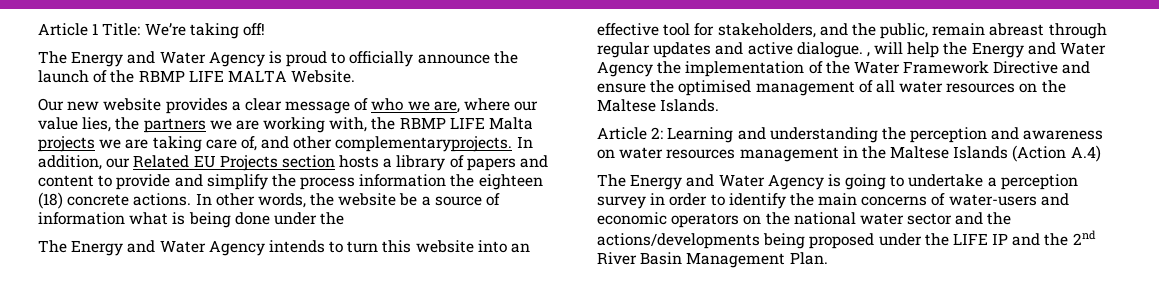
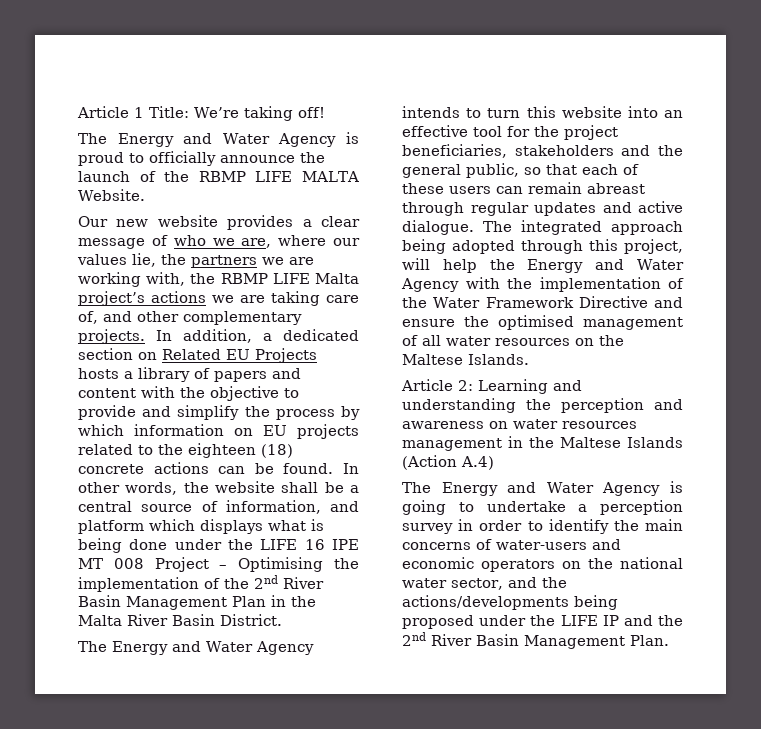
- Our new website provides a clear message of who we are, where our value lies, the partners we are working with, the RBMP LIFE Malta projects we are taking care of, and other complementaryprojects. In addition, our Related EU Projects section hosts a library of papers and content to provide and simplify the process information the eighteen (18) concrete actions.
+ Our new website provides a clear message of who we are, where our values lie, the partners we are working with, the RBMP LIFE Malta project’s actions we are taking care of, and other complementary projects. In addition, a dedicated section on Related EU Projects hosts a library of papers and content with the objective to provide and simplify the process by which information on EU projects related to the eighteen (18) concrete actions can be found.
- In other words, the website be a source of information what is being done under the
+ In other words, the website shall be a central source of information, and platform which displays what is being done under the LIFE 16 IPE MT 008 Project – Optimising the implementation of the 2nd River Basin Management Plan in the Malta River Basin District.
- The Energy and Water Agency intends to turn this website into an effective tool for stakeholders, and the public, remain abreast through regular updates and active dialogue. , will help the Energy and Water Agency the implementation of the Water Framework Directive and ensure the optimised management of all water resources on the Maltese Islands.
+ The Energy and Water Agency intends to turn this website into an effective tool for the project beneficiaries, stakeholders and the general public, so that each of these users can remain abreast through regular updates and active dialogue. The integrated approach being adopted through this project, will help the Energy and Water Agency with the implementation of the Water Framework Directive and ensure the optimised management of all water resources on the Maltese Islands.
- The Energy and Water Agency is going to undertake a perception survey in order to identify the main concerns of water-users and economic operators on the national water sector and the actions/developments being proposed under the LIFE IP and the 2nd River Basin Management Plan.
+ The Energy and Water Agency is going to undertake a perception survey in order to identify the main concerns of water-users and economic operators on the national water sector, and the actions/developments being proposed under the LIFE IP and the 2nd River Basin Management Plan.

